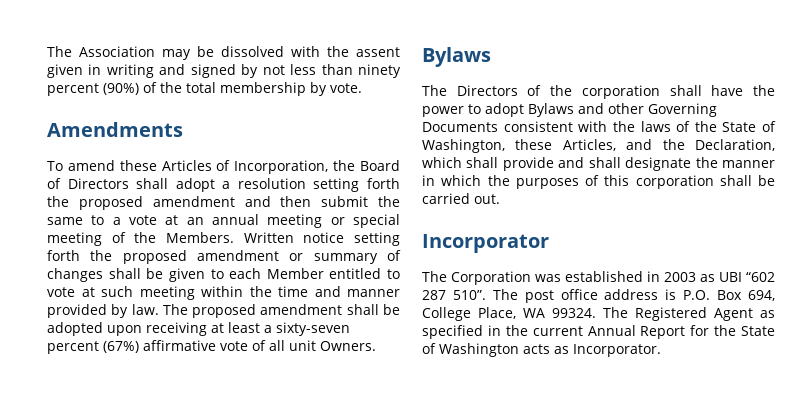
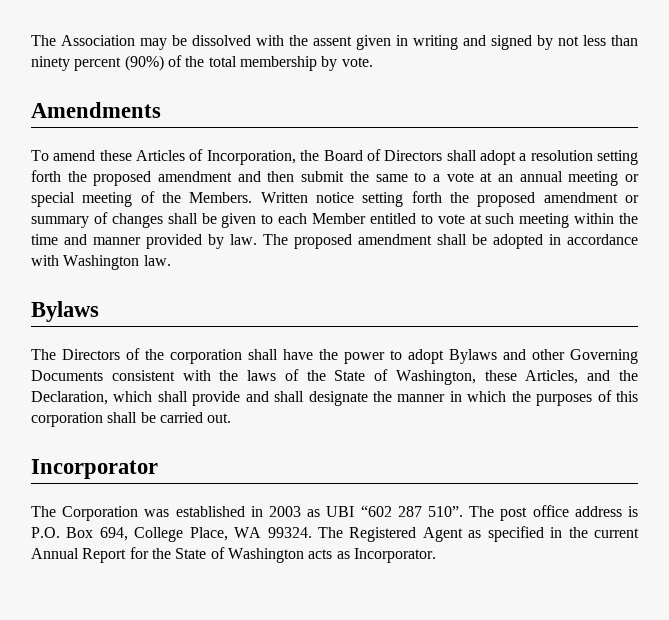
- The proposed amendment shall be adopted upon receiving at least a sixty-seven percent (67%) affirmative vote of all unit Owners.
+ The proposed amendment shall be adopted in accordance with Washington law.

